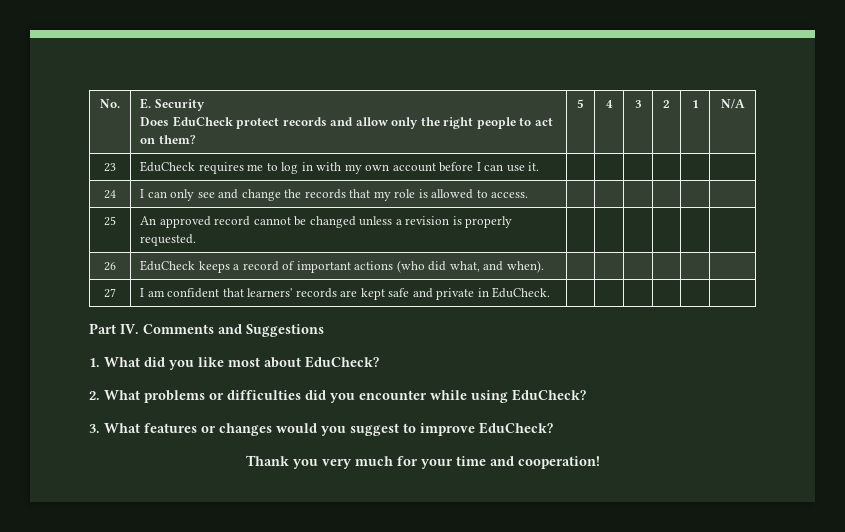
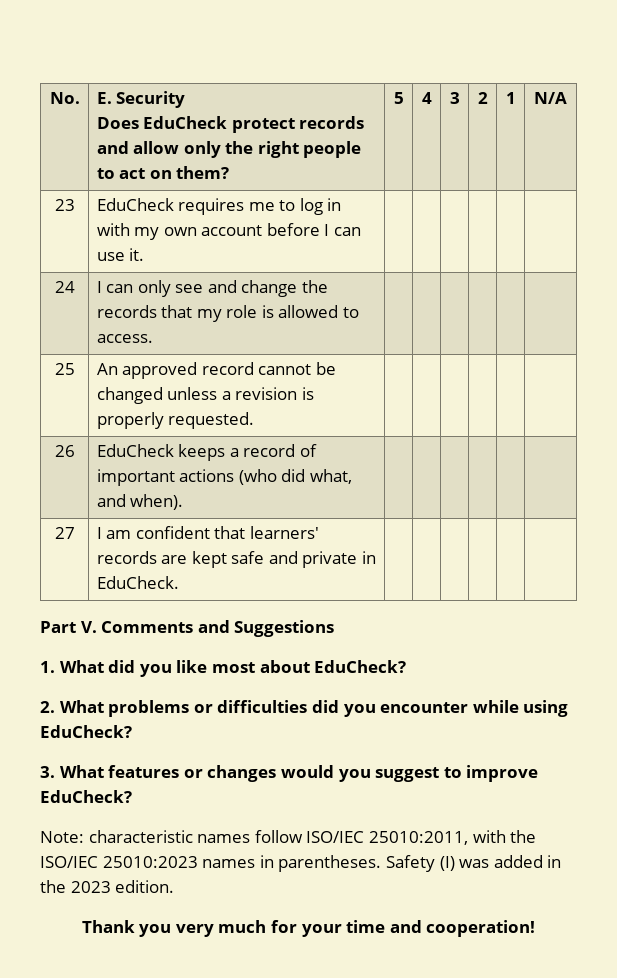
- Part IV. Comments and Suggestions
+ Part V. Comments and Suggestions
+ Note: characteristic names follow ISO/IEC 25010:2011, with the ISO/IEC 25010:2023 names in parentheses. Safety (I) was added in the 2023 edition.

